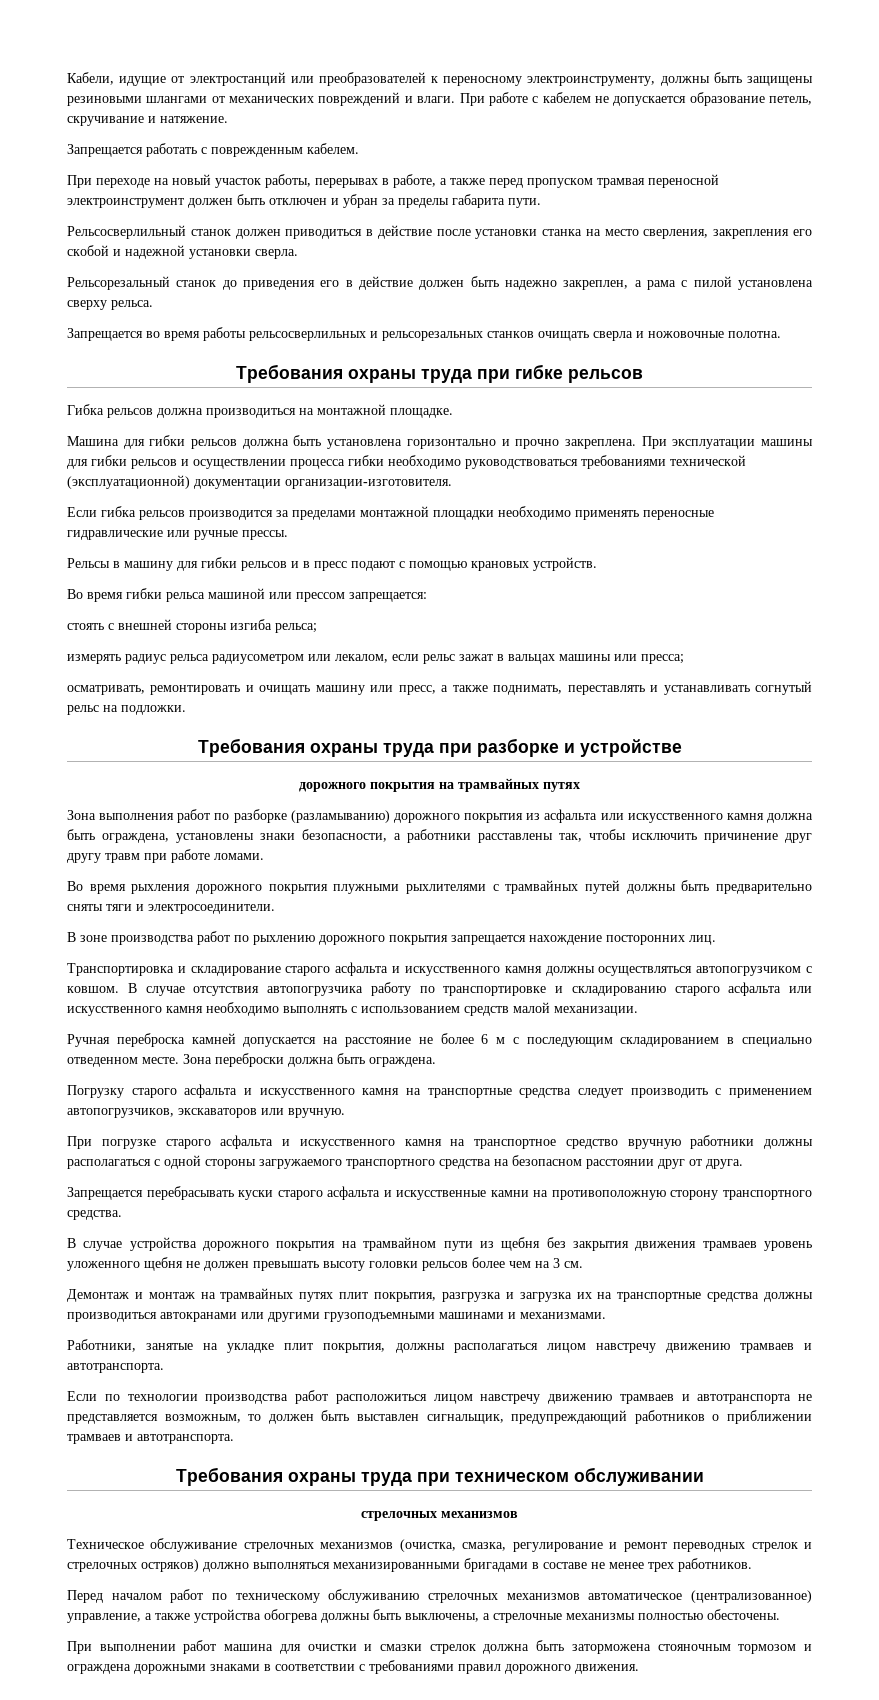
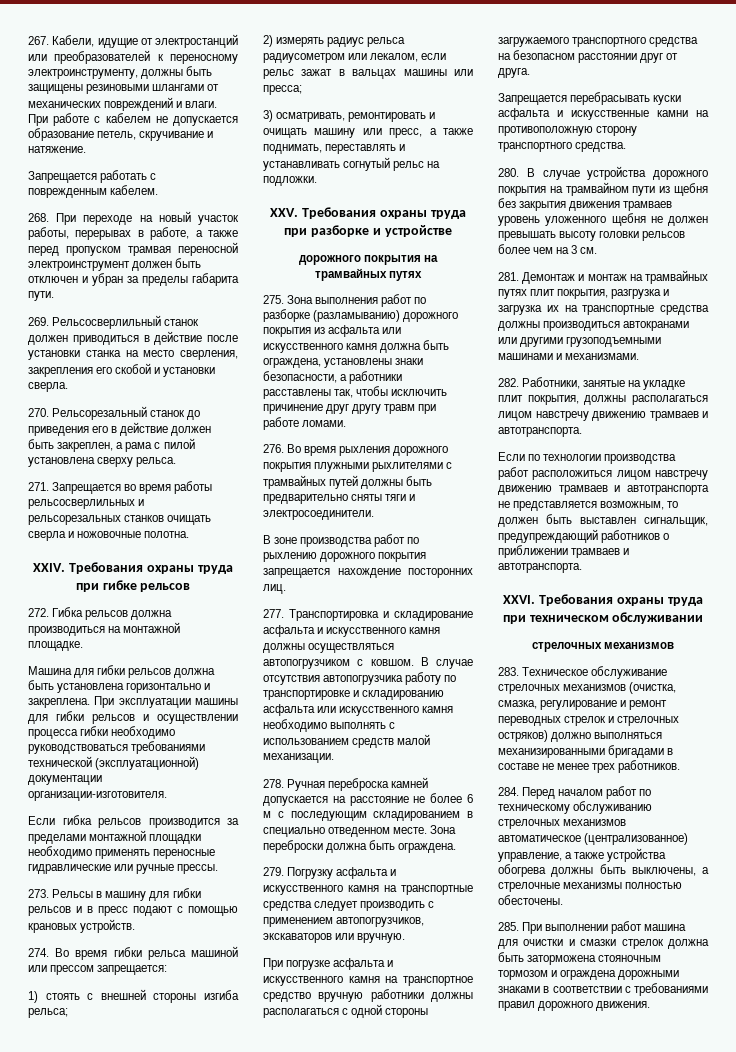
- Кабели, идущие от электростанций или преобразователей к переносному электроинструменту, должны быть защищены резиновыми шлангами от механических повреждений и влаги.
+ 267. Кабели, идущие от электростанций или преобразователей к переносному электроинструменту, должны быть защищены резиновыми шлангами от механических повреждений и влаги.
- При переходе на новый участок работы, перерывах в работе, а также перед пропуском трамвая переносной электроинструмент должен быть отключен и убран за пределы габарита пути.
+ 268. При переходе на новый участок работы, перерывах в работе, а также перед пропуском трамвая переносной электроинструмент должен быть отключен и убран за пределы габарита пути.
- Рельсосверлильный станок должен приводиться в действие после установки станка на место сверления, закрепления его скобой и надежной установки сверла.
+ 269. Рельсосверлильный станок должен приводиться в действие после установки станка на место сверления, закрепления его скобой и установки сверла.
- Рельсорезальный станок до приведения его в действие должен быть надежно закреплен, а рама с пилой установлена сверху рельса.
+ 270. Рельсорезальный станок до приведения его в действие должен быть закреплен, а рама с пилой установлена сверху рельса.
- Запрещается во время работы рельсосверлильных и рельсорезальных станков очищать сверла и ножовочные полотна.
+ 271. Запрещается во время работы рельсосверлильных и рельсорезальных станков очищать сверла и ножовочные полотна.
+ XXIV.
- Гибка рельсов должна производиться на монтажной площадке.
+ 272. Гибка рельсов должна производиться на монтажной площадке.
- Машина для гибки рельсов должна быть установлена горизонтально и прочно закреплена.
+ Машина для гибки рельсов должна быть установлена горизонтально и закреплена.
- Рельсы в машину для гибки рельсов и в пресс подают с помощью крановых устройств.
+ 273. Рельсы в машину для гибки рельсов и в пресс подают с помощью крановых устройств.
- Во время гибки рельса машиной или прессом запрещается:
+ 274. Во время гибки рельса машиной или прессом запрещается:
- стоять с внешней стороны изгиба рельса;
+ 1) стоять с внешней стороны изгиба рельса;
- измерять радиус рельса радиусометром или лекалом, если рельс зажат в вальцах машины или пресса;
+ 2) измерять радиус рельса радиусометром или лекалом, если рельс зажат в вальцах машины или пресса;
- осматривать, ремонтировать и очищать машину или пресс, а также поднимать, переставлять и устанавливать согнутый рельс на подложки.
+ 3) осматривать, ремонтировать и очищать машину или пресс, а также поднимать, переставлять и устанавливать согнутый рельс на подложки.
- Требования охраны труда при разборке и устройстве
+ XXV. Требования охраны труда при разборке и устройстве
- Зона выполнения работ по разборке (разламыванию) дорожного покрытия из асфальта или искусственного камня должна быть ограждена, установлены знаки безопасности, а работники расставлены так, чтобы исключить причинение друг другу травм при работе ломами.
+ 275. Зона выполнения работ по разборке (разламыванию) дорожного покрытия из асфальта или искусственного камня должна быть ограждена, установлены знаки безопасности, а работники расставлены так, чтобы исключить причинение друг другу травм при работе ломами.
- Во время рыхления дорожного покрытия плужными рыхлителями с трамвайных путей должны быть предварительно сняты тяги и электросоединители.
+ 276. Во время рыхления дорожного покрытия плужными рыхлителями с трамвайных путей должны быть предварительно сняты тяги и электросоединители.
- Транспортировка и складирование старого асфальта и искусственного камня должны осуществляться автопогрузчиком с ковшом.
+ 277. Транспортировка и складирование асфальта и искусственного камня должны осуществляться автопогрузчиком с ковшом.
- В случае отсутствия автопогрузчика работу по транспортировке и складированию старого асфальта или искусственного камня необходимо выполнять с использованием средств малой механизации.
+ В случае отсутствия автопогрузчика работу по транспортировке и складированию асфальта или искусственного камня необходимо выполнять с использованием средств малой механизации.
- Ручная переброска камней допускается на расстояние не более 6 м с последующим складированием в специально отведенном месте.
+ 278. Ручная переброска камней допускается на расстояние не более 6 м с последующим складированием в специально отведенном месте.
- Погрузку старого асфальта и искусственного камня на транспортные средства следует производить с применением автопогрузчиков, экскаваторов или вручную.
+ 279. Погрузку асфальта и искусственного камня на транспортные средства следует производить с применением автопогрузчиков, экскаваторов или вручную.
- При погрузке старого асфальта и искусственного камня на транспортное средство вручную работники должны располагаться с одной стороны загружаемого транспортного средства на безопасном расстоянии друг от друга.
+ При погрузке асфальта и искусственного камня на транспортное средство вручную работники должны располагаться с одной стороны загружаемого транспортного средства на безопасном расстоянии друг от друга.
- Запрещается перебрасывать куски старого асфальта и искусственные камни на противоположную сторону транспортного средства.
+ Запрещается перебрасывать куски асфальта и искусственные камни на противоположную сторону транспортного средства.
- В случае устройства дорожного покрытия на трамвайном пути из щебня без закрытия движения трамваев уровень уложенного щебня не должен превышать высоту головки рельсов более чем на 3 см.
+ 280. В случае устройства дорожного покрытия на трамвайном пути из щебня без закрытия движения трамваев уровень уложенного щебня не должен превышать высоту головки рельсов более чем на 3 см.
- Демонтаж и монтаж на трамвайных путях плит покрытия, разгрузка и загрузка их на транспортные средства должны производиться автокранами или другими грузоподъемными машинами и механизмами.
+ 281. Демонтаж и монтаж на трамвайных путях плит покрытия, разгрузка и загрузка их на транспортные средства должны производиться автокранами или другими грузоподъемными машинами и механизмами.
- Работники, занятые на укладке плит покрытия, должны располагаться лицом навстречу движению трамваев и автотранспорта.
+ 282. Работники, занятые на укладке плит покрытия, должны располагаться лицом навстречу движению трамваев и автотранспорта.
+ XXVI.
- Техническое обслуживание стрелочных механизмов (очистка, смазка, регулирование и ремонт переводных стрелок и стрелочных остряков) должно выполняться механизированными бригадами в составе не менее трех работников.
+ 283. Техническое обслуживание стрелочных механизмов (очистка, смазка, регулирование и ремонт переводных стрелок и стрелочных остряков) должно выполняться механизированными бригадами в составе не менее трех работников.
- Перед началом работ по техническому обслуживанию стрелочных механизмов автоматическое (централизованное) управление, а также устройства обогрева должны быть выключены, а стрелочные механизмы полностью обесточены.
+ 284. Перед началом работ по техническому обслуживанию стрелочных механизмов автоматическое (централизованное) управление, а также устройства обогрева должны быть выключены, а стрелочные механизмы полностью обесточены.
- При выполнении работ машина для очистки и смазки стрелок должна быть заторможена стояночным тормозом и ограждена дорожными знаками в соответствии с требованиями правил дорожного движения.
+ 285. При выполнении работ машина для очистки и смазки стрелок должна быть заторможена стояночным тормозом и ограждена дорожными знаками в соответствии с требованиями правил дорожного движения.

